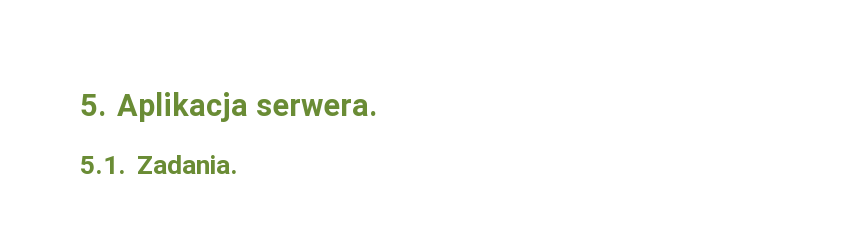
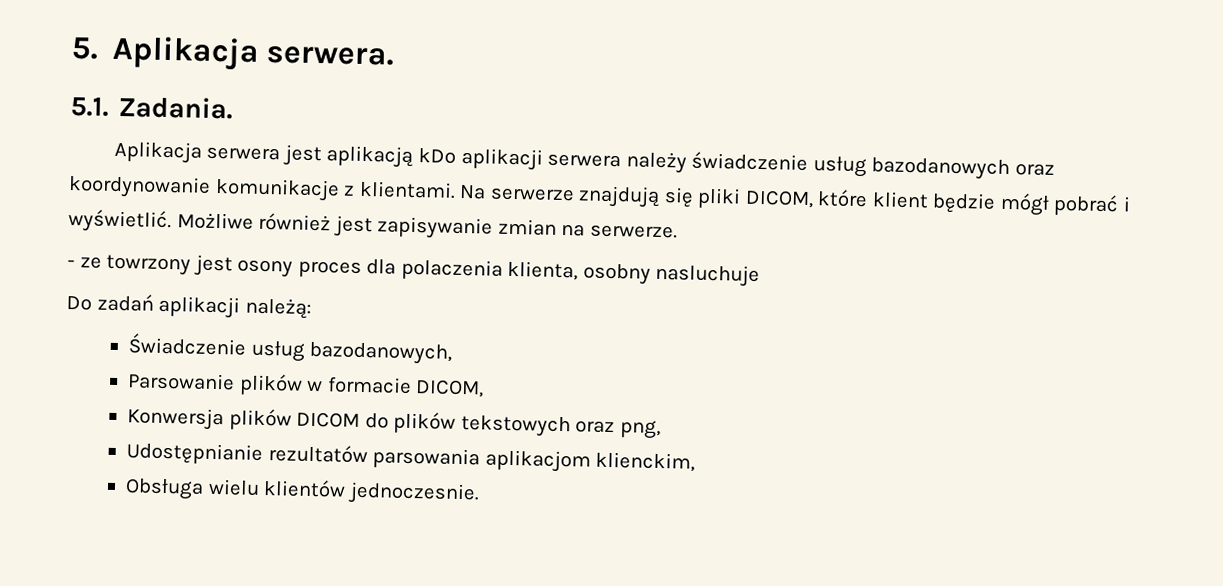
+ Aplikacja serwera jest aplikacją kDo aplikacji serwera należy świadczenie usług bazodanowych oraz koordynowanie komunikacje z klientami. Na serwerze znajdują się pliki DICOM, które klient będzie mógł pobrać i wyświetlić. Możliwe również jest zapisywanie zmian na serwerze.
+ - ze towrzony jest osony proces dla polaczenia klienta, osobny nasluchuje
+ Do zadań aplikacji należą:
+ Świadczenie usług bazodanowych,
+ Parsowanie plików w formacie DICOM,
+ Konwersja plików DICOM do plików tekstowych oraz png,
+ Udostępnianie rezultatów parsowania aplikacjom klienckim,
+ Obsługa wielu klientów jednoczesnie.

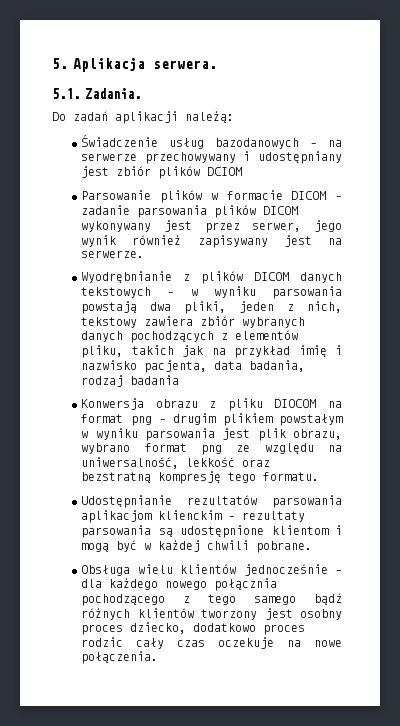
- Aplikacja serwera jest aplikacją kDo aplikacji serwera należy świadczenie usług bazodanowych oraz koordynowanie komunikacje z klientami. Na serwerze znajdują się pliki DICOM, które klient będzie mógł pobrać i wyświetlić. Możliwe również jest zapisywanie zmian na serwerze.
- - ze towrzony jest osony proces dla polaczenia klienta, osobny nasluchuje
- Świadczenie usług bazodanowych,
- Parsowanie plików w formacie DICOM,
- Konwersja plików DICOM do plików tekstowych oraz png,
- Udostępnianie rezultatów parsowania aplikacjom klienckim,
- Obsługa wielu klientów jednoczesnie.
+ Świadczenie usług bazodanowych – na serwerze przechowywany i udostępniany jest zbiór plików DCIOM
+ Parsowanie plików w formacie DICOM – zadanie parsowania plików DICOM wykonywany jest przez serwer, jego wynik również zapisywany jest na serwerze.
+ Wyodrębnianie z plików DICOM danych tekstowych – w wyniku parsowania powstają dwa pliki, jeden z nich, tekstowy zawiera zbiór wybranych danych pochodzących z elementów pliku, takich jak na przykład imię i nazwisko pacjenta, data badania, rodzaj badania
+ Konwersja obrazu z pliku DIOCOM na format png – drugim plikiem powstałym w wyniku parsowania jest plik obrazu, wybrano format png ze względu na uniwersalność, lekkość oraz bezstratną kompresję tego formatu.
+ Udostępnianie rezultatów parsowania aplikacjom klienckim – rezultaty parsowania są udostępnione klientom i mogą być w każdej chwili pobrane.
+ Obsługa wielu klientów jednocześnie – dla każdego nowego połącznia pochodzącego z tego samego bądź różnych klientów tworzony jest osobny proces dziecko, dodatkowo proces rodzic cały czas oczekuje na nowe połączenia.

